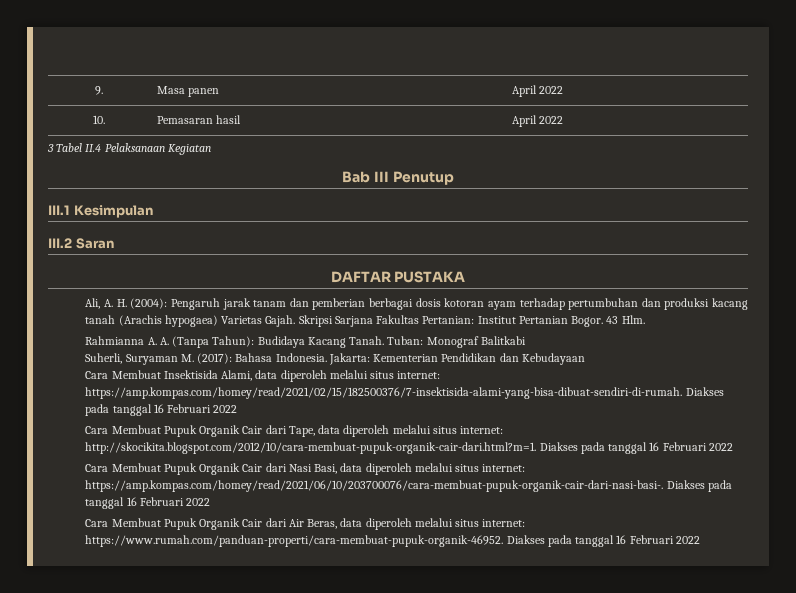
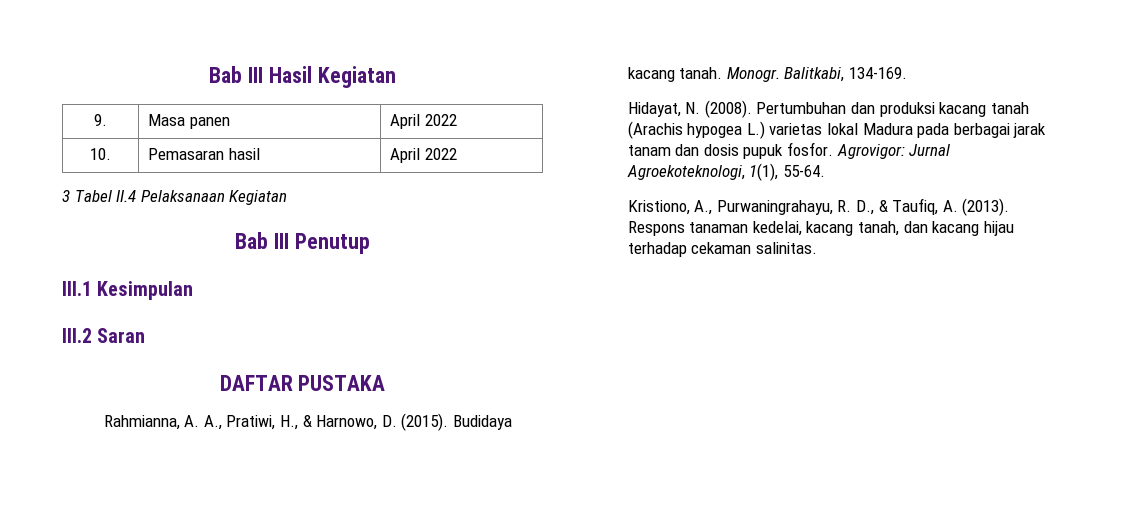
+ Bab III Hasil Kegiatan
- Ali, A. H. (2004): Pengaruh jarak tanam dan pemberian berbagai dosis kotoran ayam terhadap pertumbuhan dan produksi kacang tanah (Arachis hypogaea) Varietas Gajah. Skripsi Sarjana Fakultas Pertanian: Institut Pertanian Bogor. 43 Hlm.
- Rahmianna A. A. (Tanpa Tahun): Budidaya Kacang Tanah. Tuban: Monograf Balitkabi
- Suherli, Suryaman M. (2017): Bahasa Indonesia. Jakarta: Kementerian Pendidikan dan Kebudayaan
- Cara Membuat Insektisida Alami, data diperoleh melalui situs internet: https://amp.kompas.com/homey/read/2021/02/15/182500376/7-insektisida-alami-yang-bisa-dibuat-sendiri-di-rumah. Diakses pada tanggal 16 Februari 2022
- Cara Membuat Pupuk Organik Cair dari Tape, data diperoleh melalui situs internet: http://skocikita.blogspot.com/2012/10/cara-membuat-pupuk-organik-cair-dari.html?m=1. Diakses pada tanggal 16 Februari 2022
- Cara Membuat Pupuk Organik Cair dari Nasi Basi, data diperoleh melalui situs internet: https://amp.kompas.com/homey/read/2021/06/10/203700076/cara-membuat-pupuk-organik-cair-dari-nasi-basi-. Diakses pada tanggal 16 Februari 2022
- Cara Membuat Pupuk Organik Cair dari Air Beras, data diperoleh melalui situs internet: https://www.rumah.com/panduan-properti/cara-membuat-pupuk-organik-46952. Diakses pada tanggal 16 Februari 2022
+ Rahmianna, A. A., Pratiwi, H., & Harnowo, D. (2015). Budidaya kacang tanah. Monogr. Balitkabi, 134-169.
+ Hidayat, N. (2008). Pertumbuhan dan produksi kacang tanah (Arachis hypogea L.) varietas lokal Madura pada berbagai jarak tanam dan dosis pupuk fosfor. Agrovigor: Jurnal Agroekoteknologi, 1(1), 55-64.
+ Kristiono, A., Purwaningrahayu, R. D., & Taufiq, A. (2013). Respons tanaman kedelai, kacang tanah, dan kacang hijau terhadap cekaman salinitas.

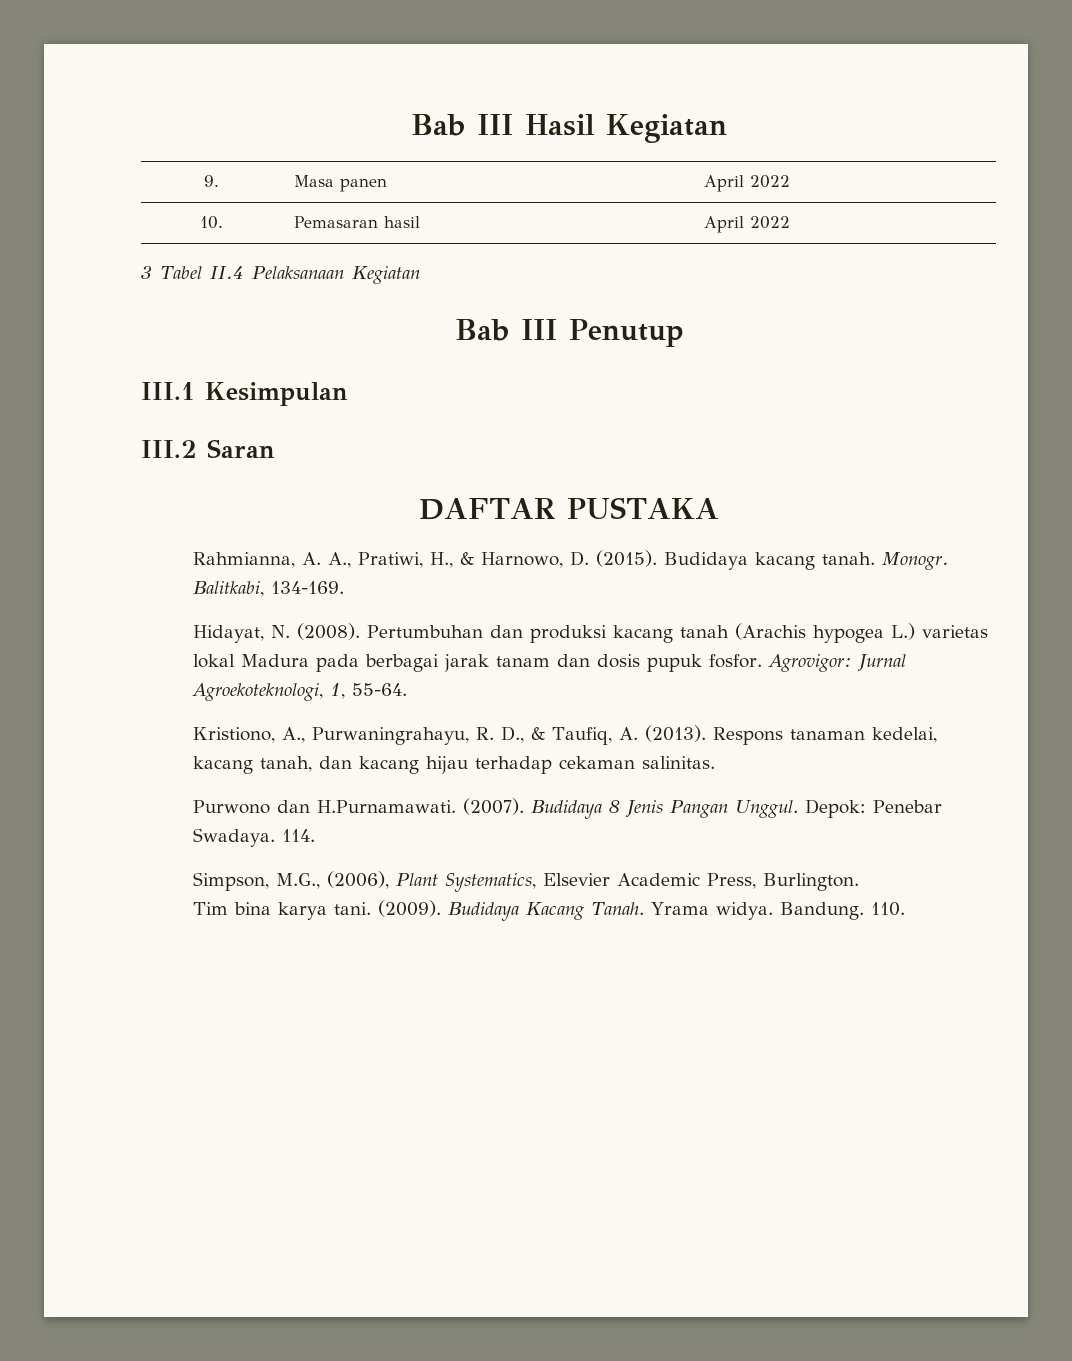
- Agrovigor: Jurnal Agroekoteknologi, 1(1), 55-64.
+ Agrovigor: Jurnal Agroekoteknologi, 1, 55-64.
+ Purwono dan H.Purnamawati. (2007). Budidaya 8 Jenis Pangan Unggul. Depok: Penebar Swadaya. 114.
+ Simpson, M.G., (2006), Plant Systematics, Elsevier Academic Press, Burlington.
+ Tim bina karya tani. (2009). Budidaya Kacang Tanah. Yrama widya. Bandung. 110.

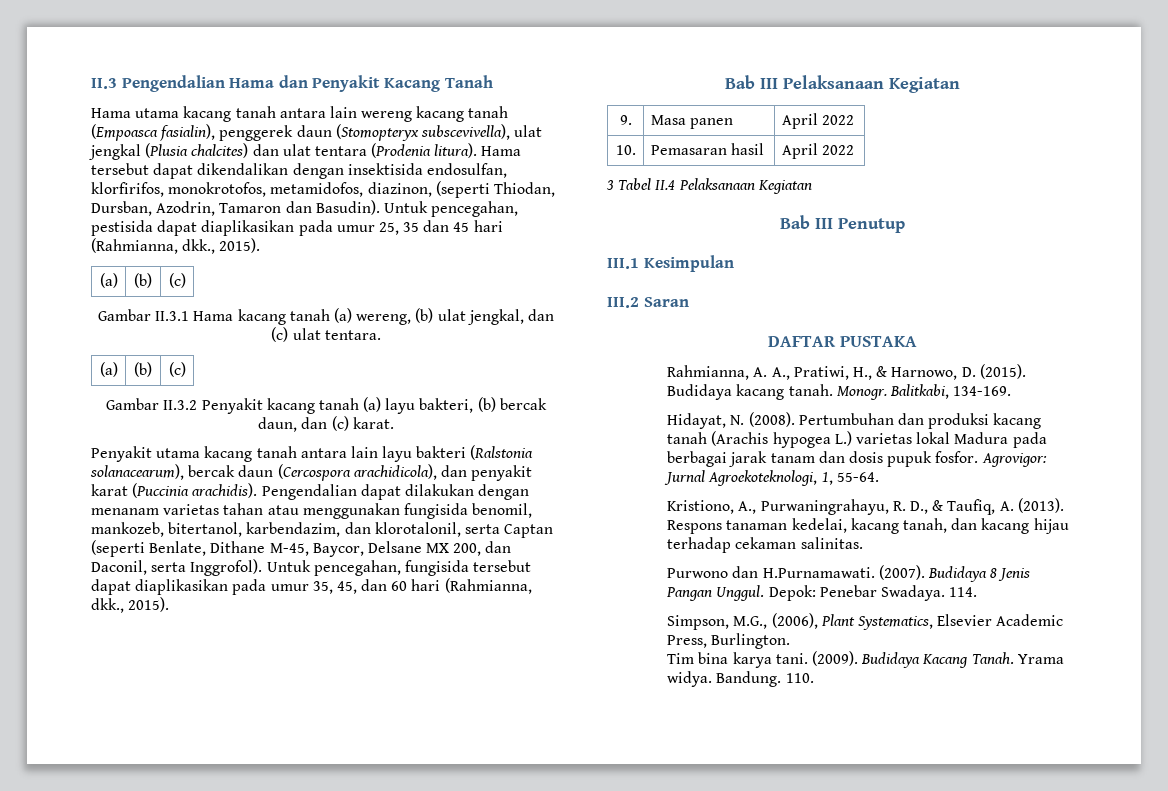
- Bab III Hasil Kegiatan
+ II.3 Pengendalian Hama dan Penyakit Kacang Tanah
+ Hama utama kacang tanah antara lain wereng kacang tanah (Empoasca fasialin), penggerek daun (Stomopteryx subscevivella), ulat jengkal (Plusia chalcites) dan ulat tentara (Prodenia litura). Hama tersebut dapat dikendalikan dengan insektisida endosulfan, klorfirifos, monokrotofos, metamidofos, diazinon, (seperti Thiodan, Dursban, Azodrin, Tamaron dan Basudin). Untuk pencegahan, pestisida dapat diaplikasikan pada umur 25, 35 dan 45 hari (Rahmianna, dkk., 2015).
+ (a) | (b) | (c)
+ Gambar II.3.1 Hama kacang tanah (a) wereng, (b) ulat jengkal, dan (c) ulat tentara.
+ (a) | (b) | (c)
+ Gambar II.3.2 Penyakit kacang tanah (a) layu bakteri, (b) bercak daun, dan (c) karat.
+ Penyakit utama kacang tanah antara lain layu bakteri (Ralstonia solanacearum), bercak daun (Cercospora arachidicola), dan penyakit karat (Puccinia arachidis). Pengendalian dapat dilakukan dengan menanam varietas tahan atau menggunakan fungisida benomil, mankozeb, bitertanol, karbendazim, dan klorotalonil, serta Captan (seperti Benlate, Dithane M-45, Baycor, Delsane MX 200, dan Daconil, serta Inggrofol). Untuk pencegahan, fungisida tersebut dapat diaplikasikan pada umur 35, 45, dan 60 hari (Rahmianna, dkk., 2015).
+ Bab III Pelaksanaan Kegiatan

